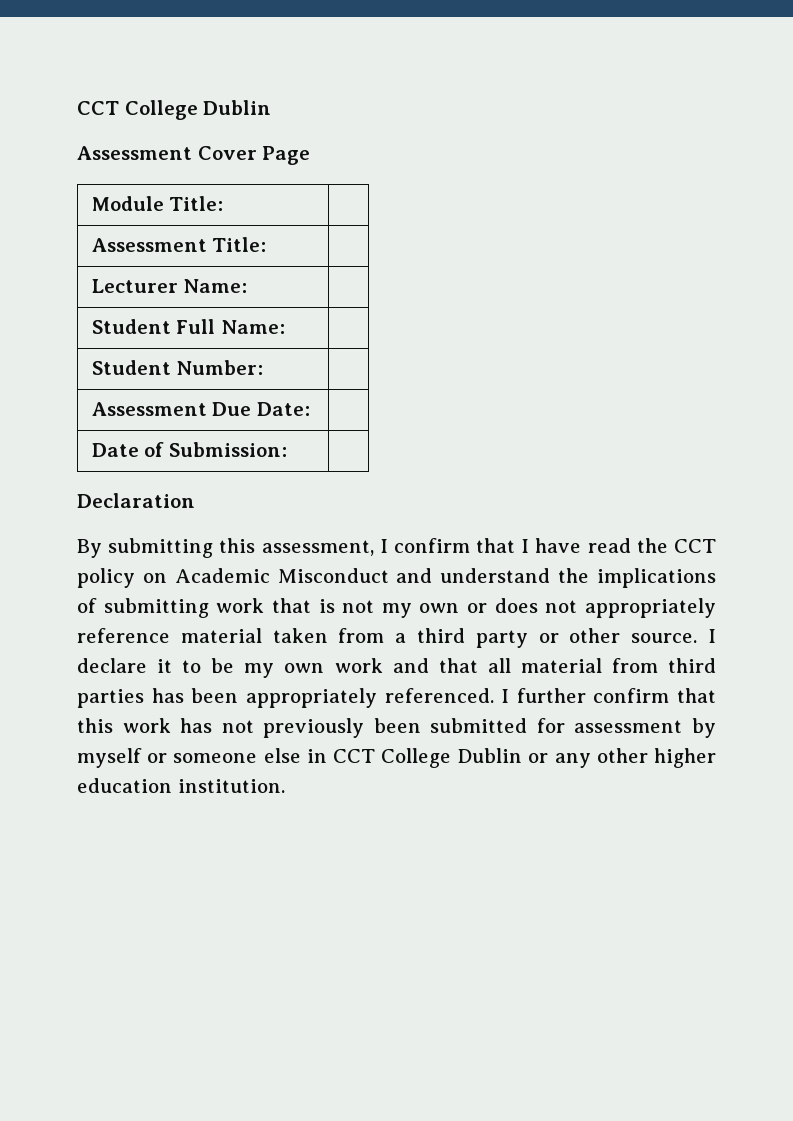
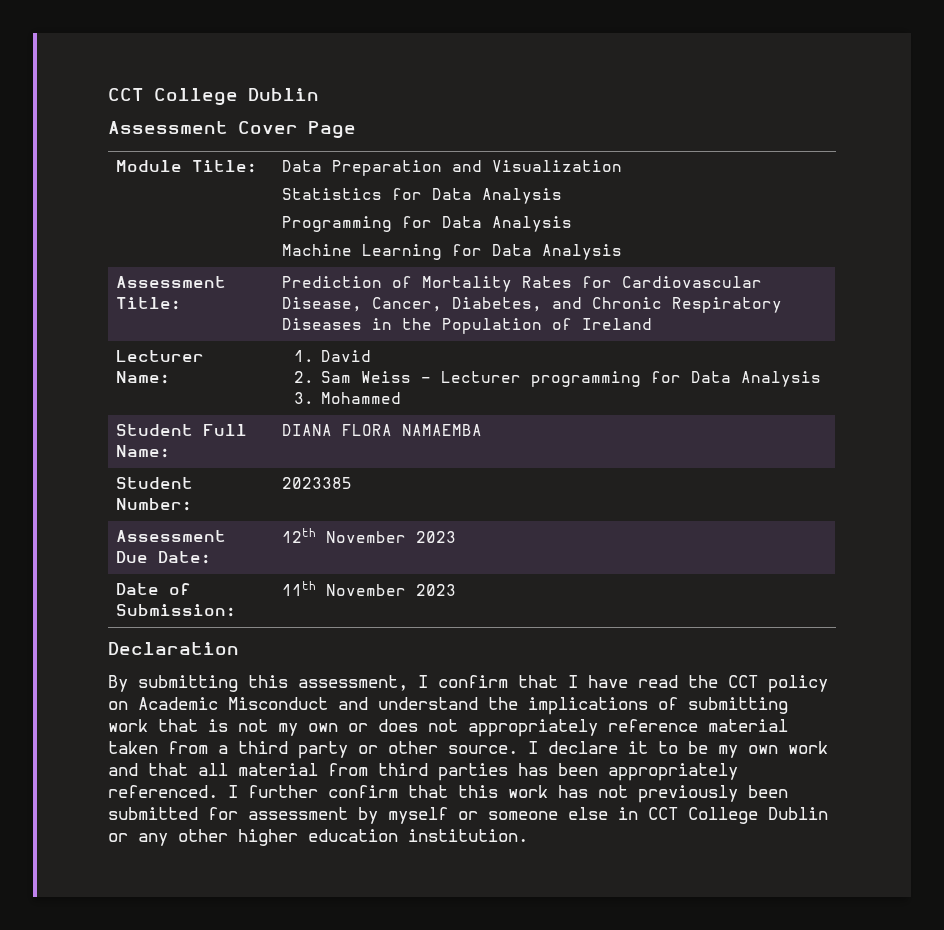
- Module Title: |
- Assessment Title: |
- Lecturer Name: |
+ Module Title: | Data Preparation and Visualization
+ Statistics for Data Analysis
+ Programming for Data Analysis
+ Machine Learning for Data Analysis
+ Assessment Title: | Prediction of Mortality Rates for Cardiovascular Disease, Cancer, Diabetes, and Chronic Respiratory Diseases in the Population of Ireland
+ Lecturer Name: | 1. David
+ 2. Sam Weiss – Lecturer programming for Data Analysis
+ 3. Mohammed
- Student Full Name: |
+ Student Full Name: | DIANA FLORA NAMAEMBA
- Student Number: |
+ Student Number: | 2023385
- Assessment Due Date: |
+ Assessment Due Date: | 12th November 2023
- Date of Submission: |
+ Date of Submission: | 11th November 2023

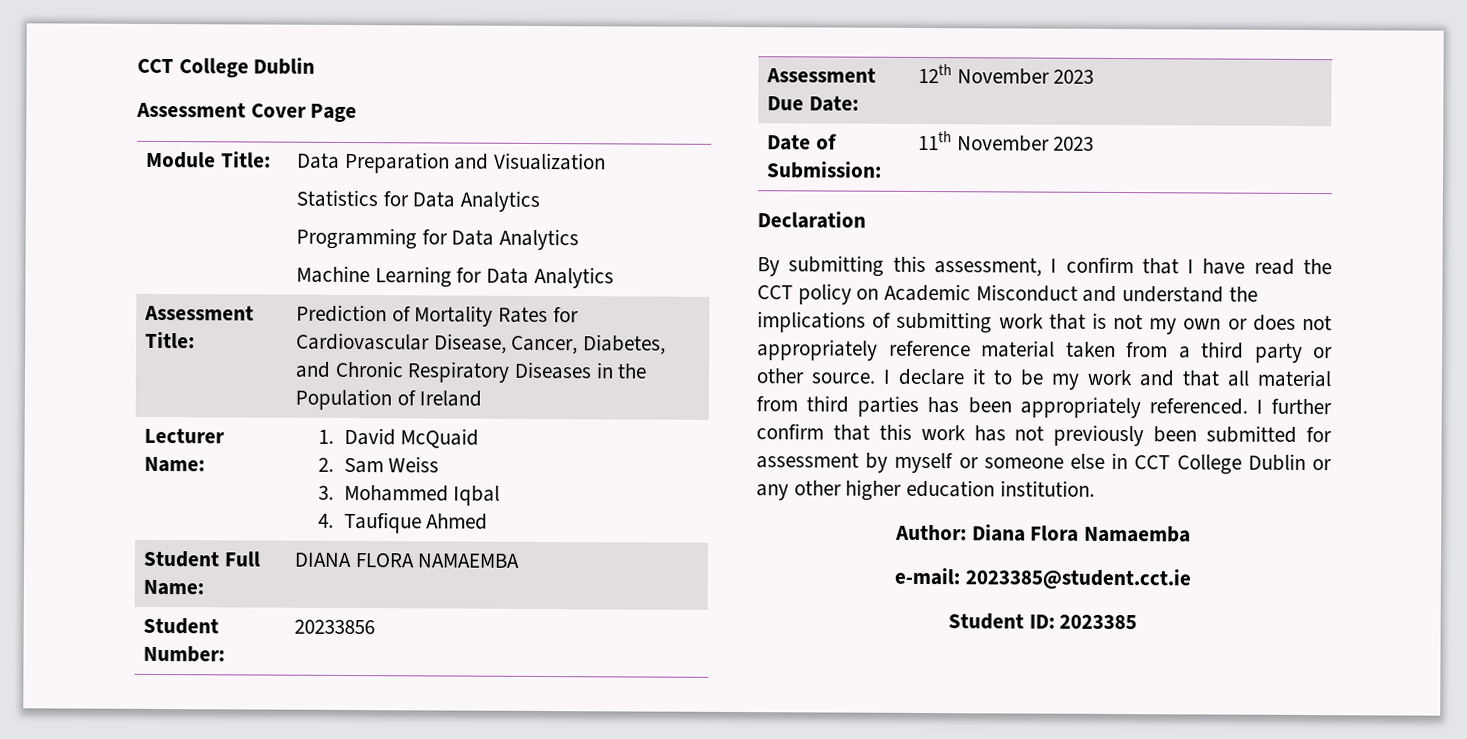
  Module Title: | Data Preparation and Visualization
- Statistics for Data Analysis
- Programming for Data Analysis
- Machine Learning for Data Analysis
+ Statistics for Data Analytics
+ Programming for Data Analytics
+ Machine Learning for Data Analytics
- Lecturer Name: | 1. David
- 2. Sam Weiss – Lecturer programming for Data Analysis
- 3. Mohammed
+ Lecturer Name: | 1. David McQuaid
+ 2. Sam Weiss
+ 3. Mohammed Iqbal
+ 4. Taufique Ahmed
- Student Number: | 2023385
+ Student Number: | 20233856
- I declare it to be my own work and that all material from third parties has been appropriately referenced.
+ I declare it to be my work and that all material from third parties has been appropriately referenced.
+ Author: Diana Flora Namaemba
+ e-mail: 2023385@student.cct.ie
+ Student ID: 2023385

